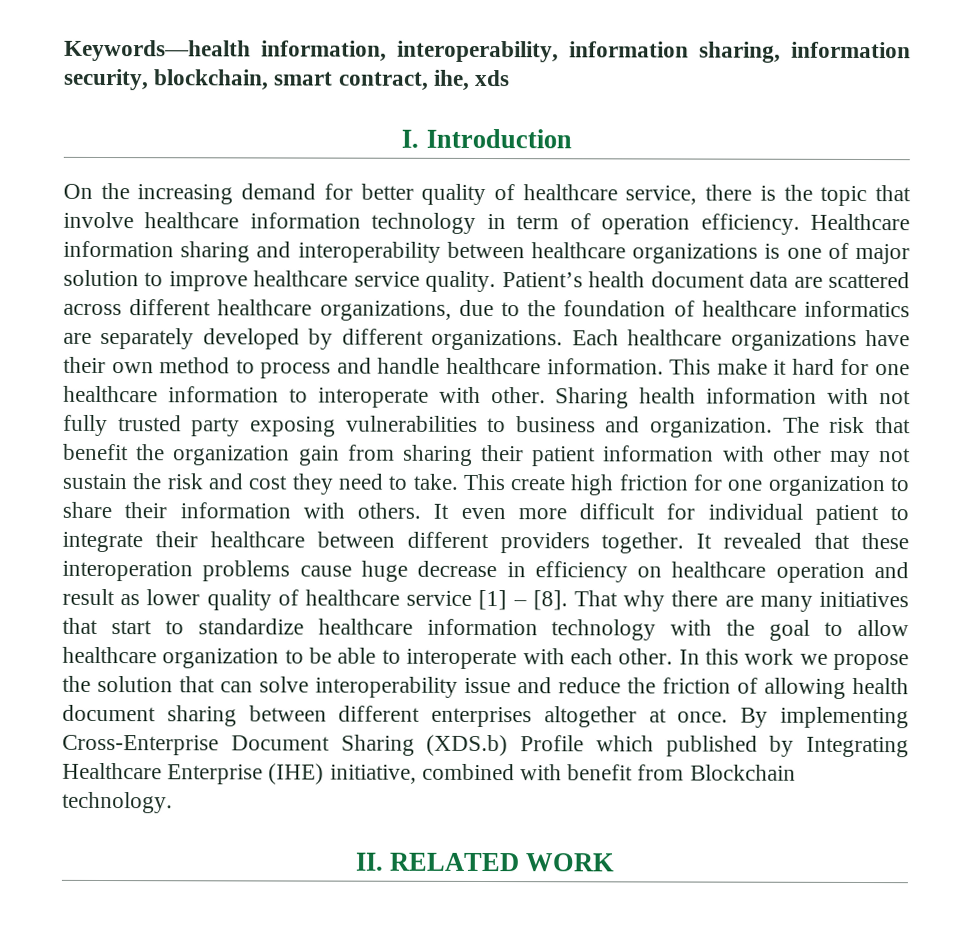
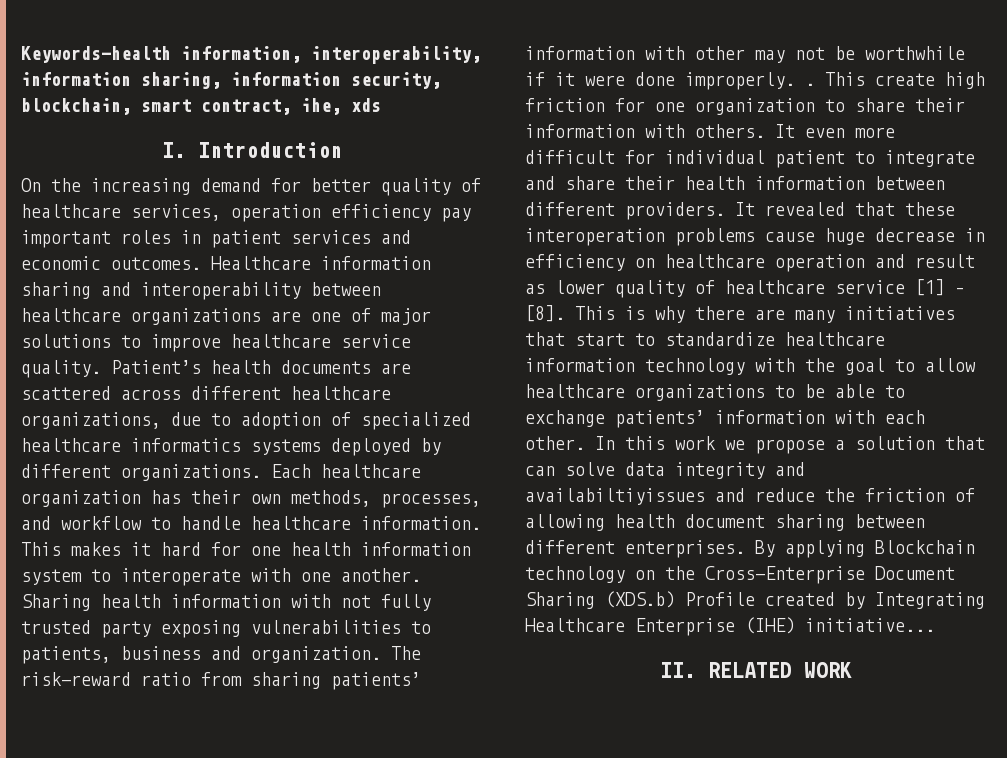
- On the increasing demand for better quality of healthcare service, there is the topic that involve healthcare information technology in term of operation efficiency.
+ On the increasing demand for better quality of healthcare services, operation efficiency pay important roles in patient services and economic outcomes.
- Healthcare information sharing and interoperability between healthcare organizations is one of major solution to improve healthcare service quality.
+ Healthcare information sharing and interoperability between healthcare organizations are one of major solutions to improve healthcare service quality.
- Patient’s health document data are scattered across different healthcare organizations, due to the foundation of healthcare informatics are separately developed by different organizations.
+ Patient’s health documents are scattered across different healthcare organizations, due to adoption of specialized healthcare informatics systems deployed by different organizations.
- Each healthcare organizations have their own method to process and handle healthcare information.
+ Each healthcare organization has their own methods, processes, and workflow to handle healthcare information.
- This make it hard for one healthcare information to interoperate with other.
+ This makes it hard for one health information system to interoperate with one another.
- Sharing health information with not fully trusted party exposing vulnerabilities to business and organization.
+ Sharing health information with not fully trusted party exposing vulnerabilities to patients, business and organization.
- The risk that benefit the organization gain from sharing their patient information with other may not sustain the risk and cost they need to take.
+ The risk-reward ratio from sharing patients’ information with other may not be worthwhile if it were done improperly. .
- It even more difficult for individual patient to integrate their healthcare between different providers together.
+ It even more difficult for individual patient to integrate and share their health information between different providers.
- That why there are many initiatives that start to standardize healthcare information technology with the goal to allow healthcare organization to be able to interoperate with each other.
+ This is why there are many initiatives that start to standardize healthcare information technology with the goal to allow healthcare organizations to be able to exchange patients’ information with each other.
- In this work we propose the solution that can solve interoperability issue and reduce the friction of allowing health document sharing between different enterprises altogether at once. By implementing Cross-Enterprise Document Sharing (XDS.b) Profile which published by Integrating Healthcare Enterprise (IHE) initiative, combined with benefit from Blockchain technology.
+ In this work we propose a solution that can solve data integrity and availabiltiyissues and reduce the friction of allowing health document sharing between different enterprises. By applying Blockchain technology on the Cross-Enterprise Document Sharing (XDS.b) Profile created by Integrating Healthcare Enterprise (IHE) initiative...

